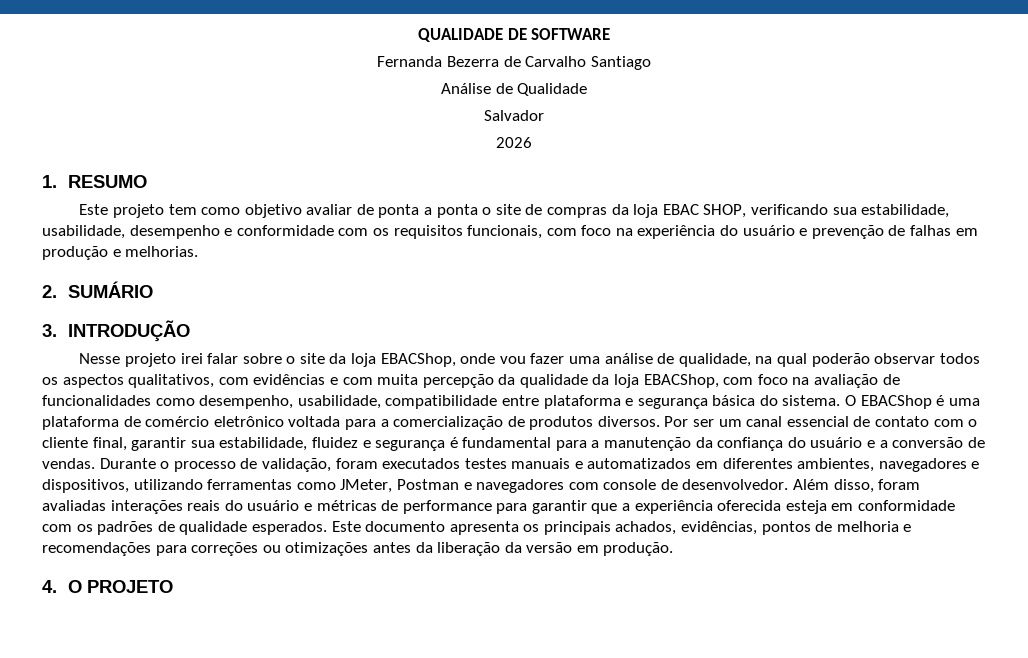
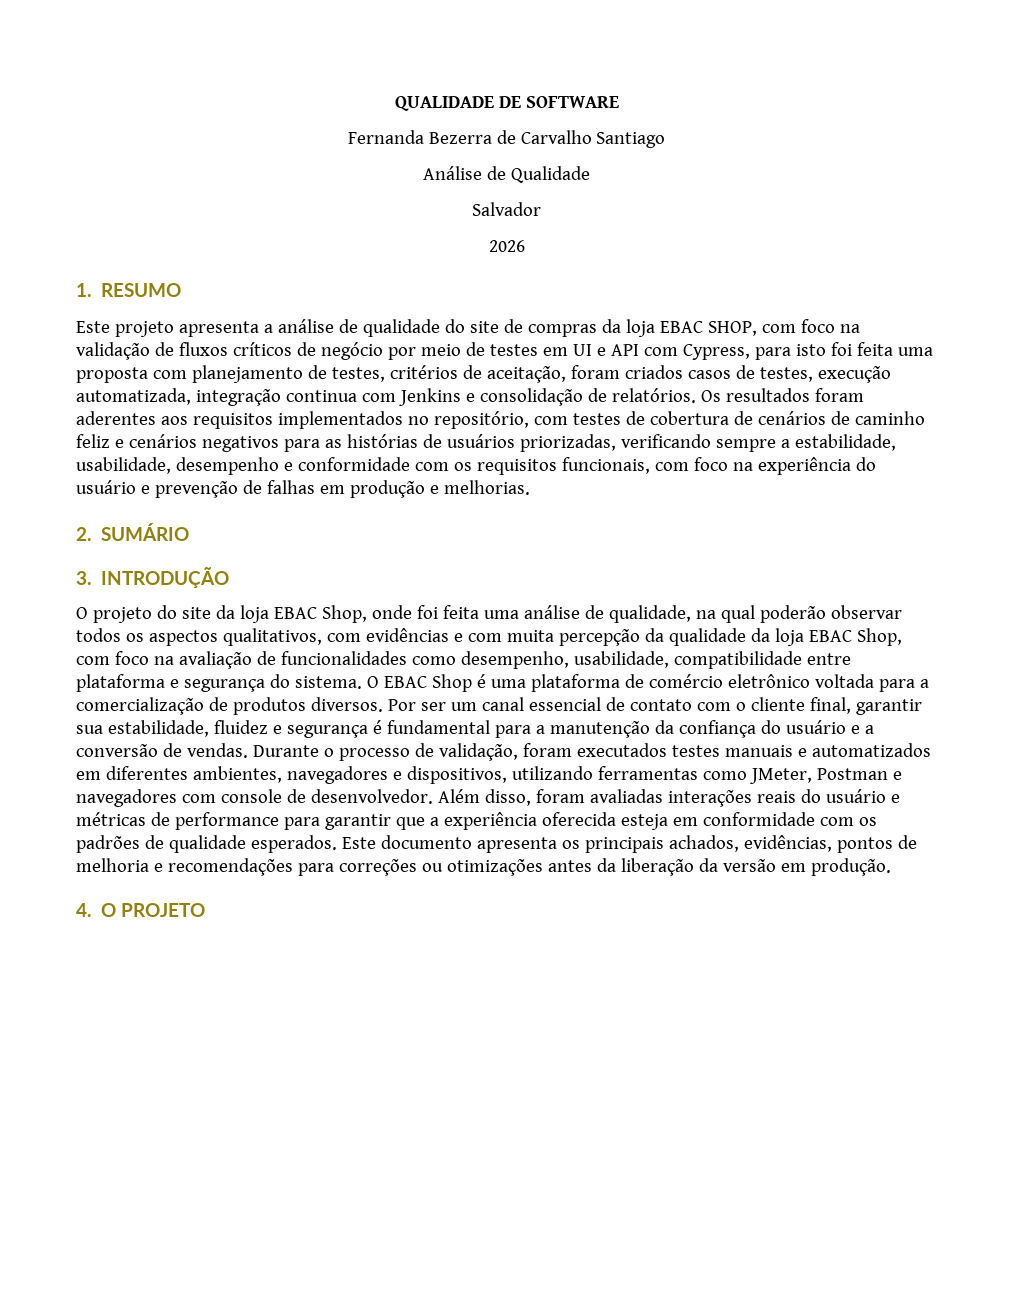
- Este projeto tem como objetivo avaliar de ponta a ponta o site de compras da loja EBAC SHOP, verificando sua estabilidade, usabilidade, desempenho e conformidade com os requisitos funcionais, com foco na experiência do usuário e prevenção de falhas em produção e melhorias.
+ Este projeto apresenta a análise de qualidade do site de compras da loja EBAC SHOP, com foco na validação de fluxos críticos de negócio por meio de testes em UI e API com Cypress, para isto foi feita uma proposta com planejamento de testes, critérios de aceitação, foram criados casos de testes, execução automatizada, integração continua com Jenkins e consolidação de relatórios. Os resultados foram aderentes aos requisitos implementados no repositório, com testes de cobertura de cenários de caminho feliz e cenários negativos para as histórias de usuários priorizadas, verificando sempre a estabilidade, usabilidade, desempenho e conformidade com os requisitos funcionais, com foco na experiência do usuário e prevenção de falhas em produção e melhorias.
- Nesse projeto irei falar sobre o site da loja EBACShop, onde vou fazer uma análise de qualidade, na qual poderão observar todos os aspectos qualitativos, com evidências e com muita percepção da qualidade da loja EBACShop, com foco na avaliação de funcionalidades como desempenho, usabilidade, compatibilidade entre plataforma e segurança básica do sistema.
+ O projeto do site da loja EBAC Shop, onde foi feita uma análise de qualidade, na qual poderão observar todos os aspectos qualitativos, com evidências e com muita percepção da qualidade da loja EBAC Shop, com foco na avaliação de funcionalidades como desempenho, usabilidade, compatibilidade entre plataforma e segurança do sistema.
- O EBACShop é uma plataforma de comércio eletrônico voltada para a comercialização de produtos diversos.
+ O EBAC Shop é uma plataforma de comércio eletrônico voltada para a comercialização de produtos diversos.

